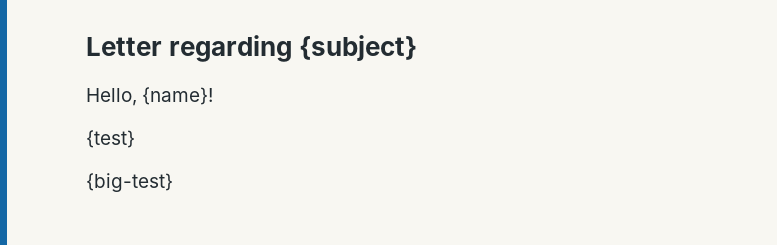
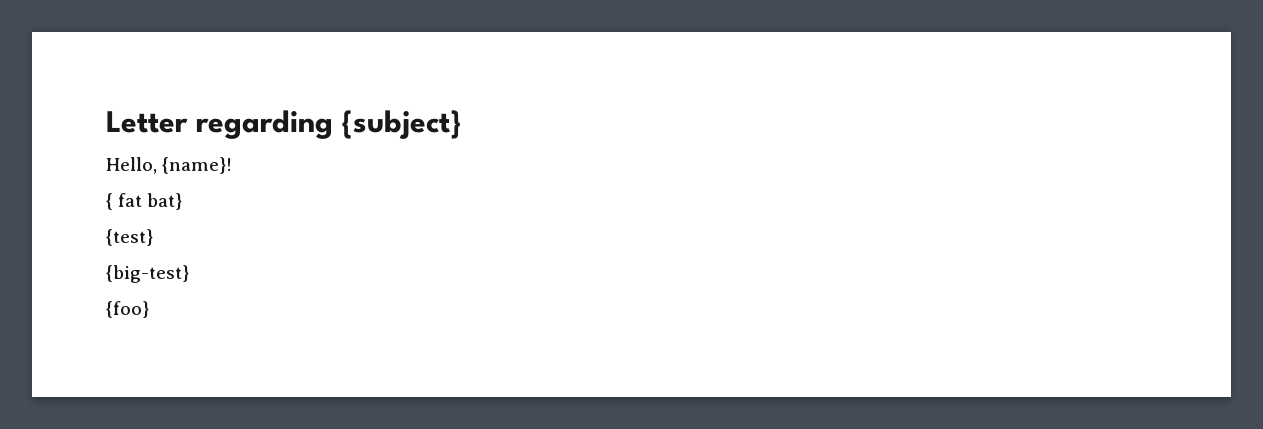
+ { fat bat}
+ {foo}

